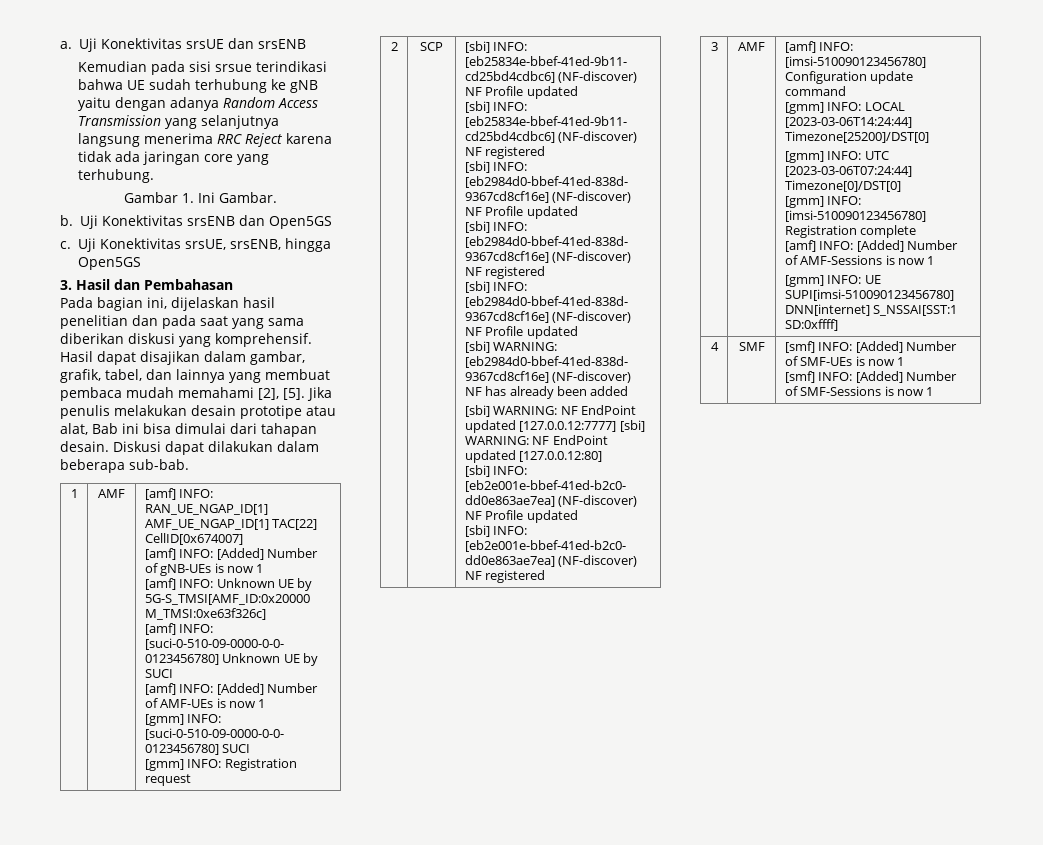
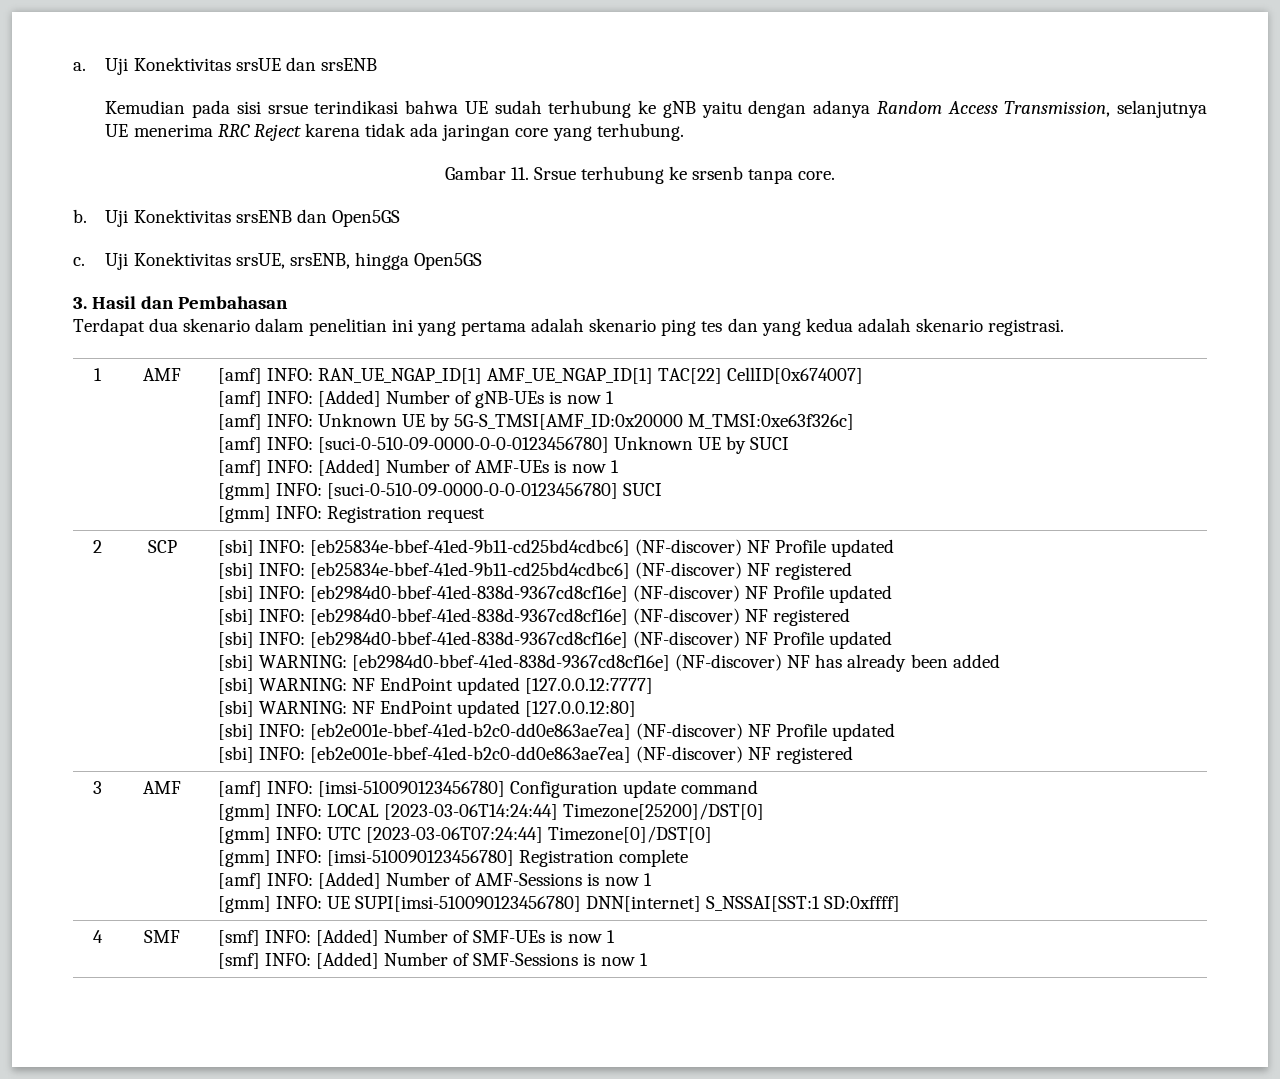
- Kemudian pada sisi srsue terindikasi bahwa UE sudah terhubung ke gNB yaitu dengan adanya Random Access Transmission yang selanjutnya langsung menerima RRC Reject karena tidak ada jaringan core yang terhubung.
+ Kemudian pada sisi srsue terindikasi bahwa UE sudah terhubung ke gNB yaitu dengan adanya Random Access Transmission, selanjutnya UE menerima RRC Reject karena tidak ada jaringan core yang terhubung.
- Gambar 1. Ini Gambar.
+ Gambar 11. Srsue terhubung ke srsenb tanpa core.
- Pada bagian ini, dijelaskan hasil penelitian dan pada saat yang sama diberikan diskusi yang komprehensif. Hasil dapat disajikan dalam gambar, grafik, tabel, dan lainnya yang membuat pembaca mudah memahami [2], [5]. Jika penulis melakukan desain prototipe atau alat, Bab ini bisa dimulai dari tahapan desain. Diskusi dapat dilakukan dalam beberapa sub-bab.
+ Terdapat dua skenario dalam penelitian ini yang pertama adalah skenario ping tes dan yang kedua adalah skenario registrasi.
- [sbi] WARNING: NF EndPoint updated [127.0.0.12:7777] [sbi] WARNING: NF EndPoint updated [127.0.0.12:80]
+ [sbi] WARNING: NF EndPoint updated [127.0.0.12:7777]
+ [sbi] WARNING: NF EndPoint updated [127.0.0.12:80]

